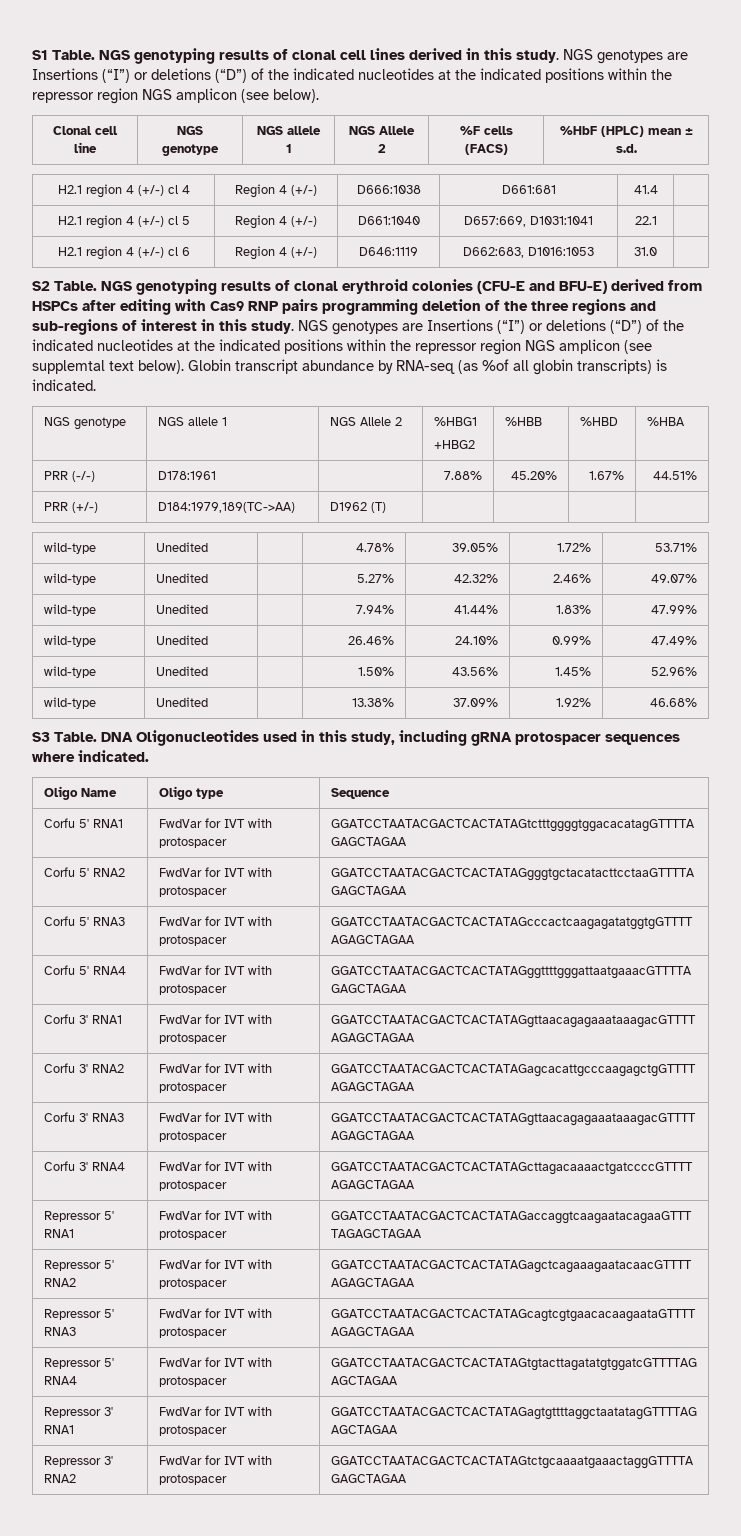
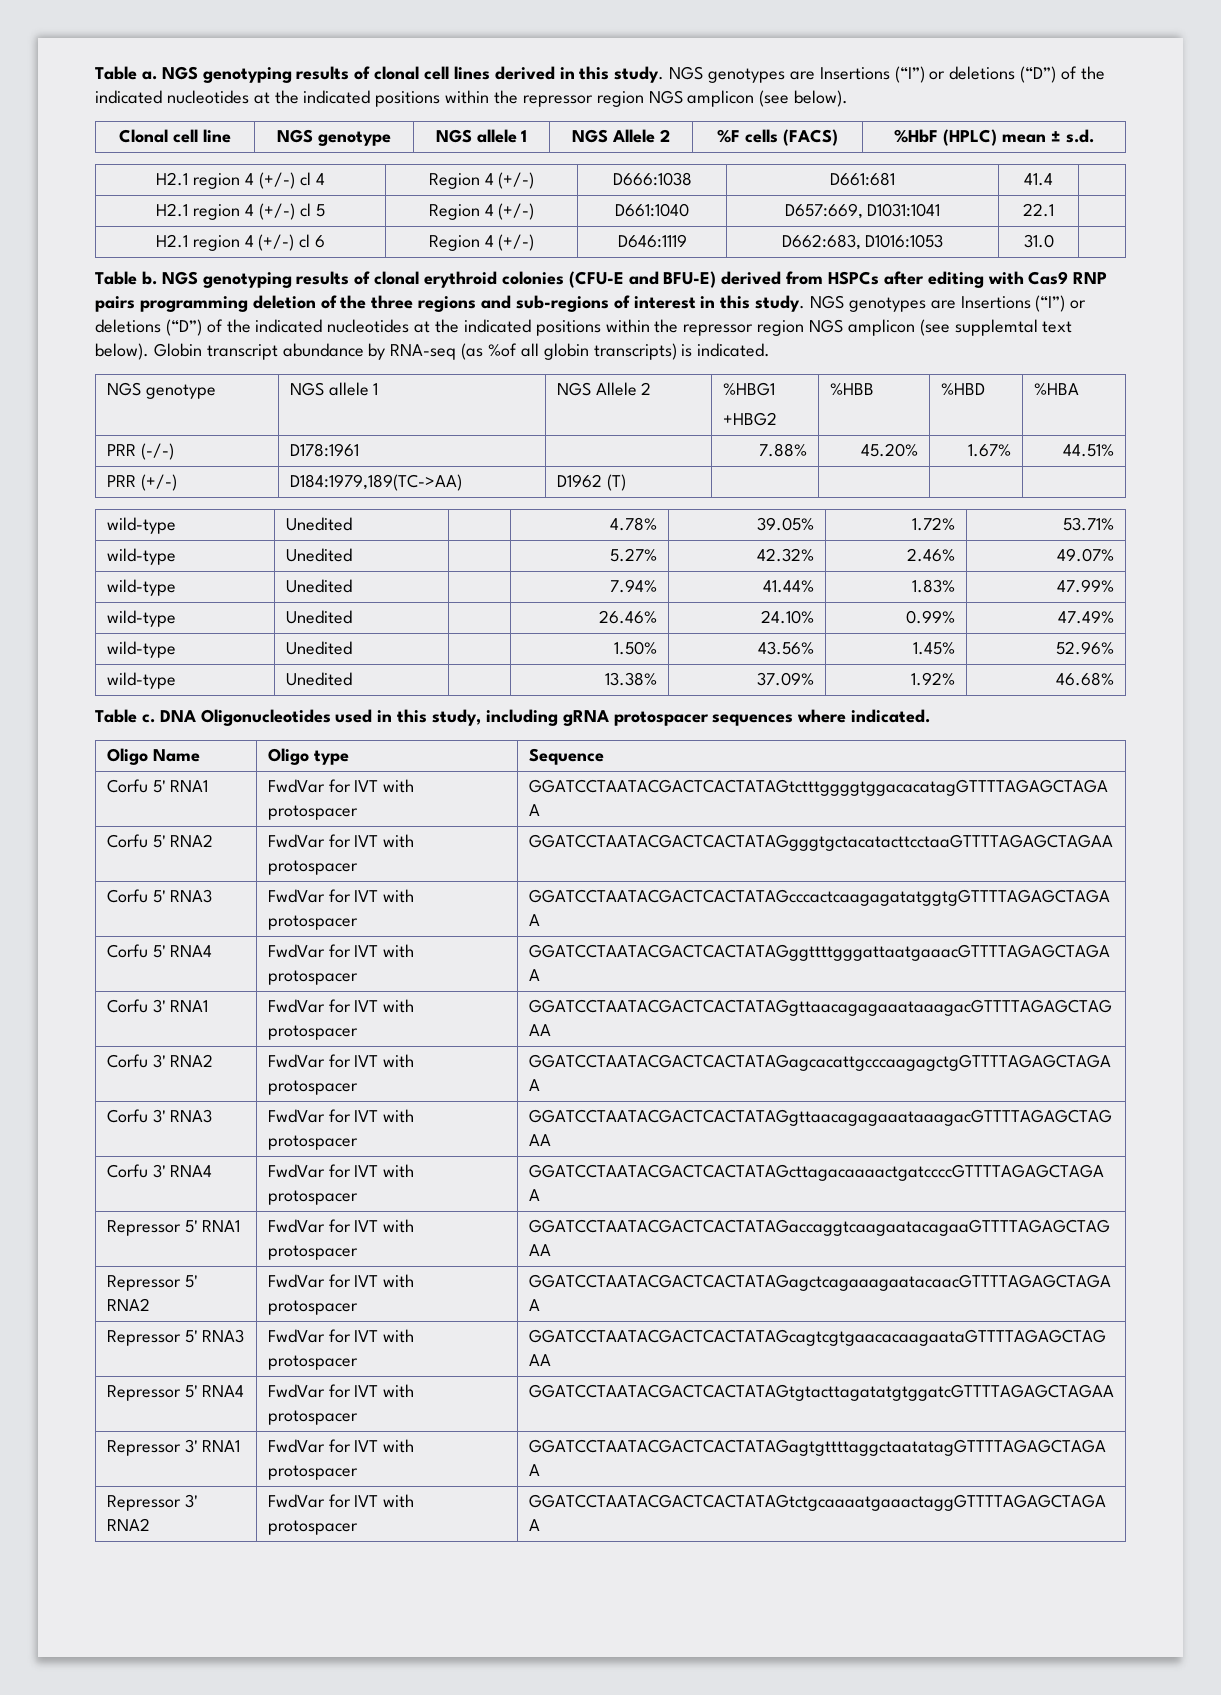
- S1 Table.
+ Table a.
- S2 Table.
+ Table b.
- S3 Table.
+ Table c.

